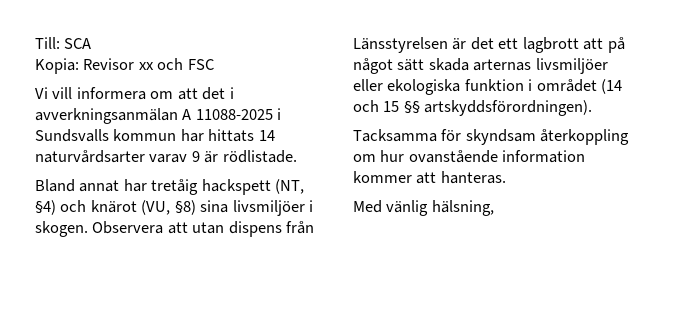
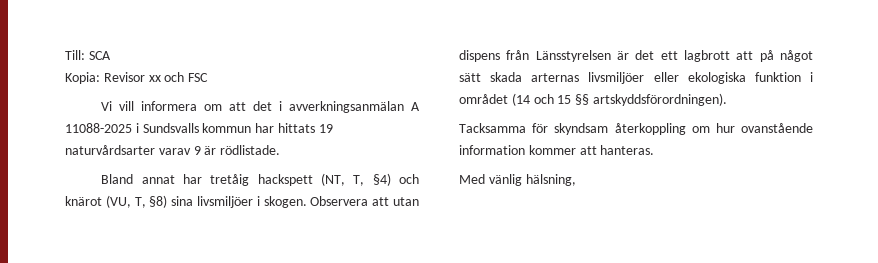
- Vi vill informera om att det i avverkningsanmälan A 11088-2025 i Sundsvalls kommun har hittats 14 naturvårdsarter varav 9 är rödlistade.
+ Vi vill informera om att det i avverkningsanmälan A 11088-2025 i Sundsvalls kommun har hittats 19 naturvårdsarter varav 9 är rödlistade.
- Bland annat har tretåig hackspett (NT, §4) och knärot (VU, §8) sina livsmiljöer i skogen.
+ Bland annat har tretåig hackspett (NT, T, §4) och knärot (VU, T, §8) sina livsmiljöer i skogen.

